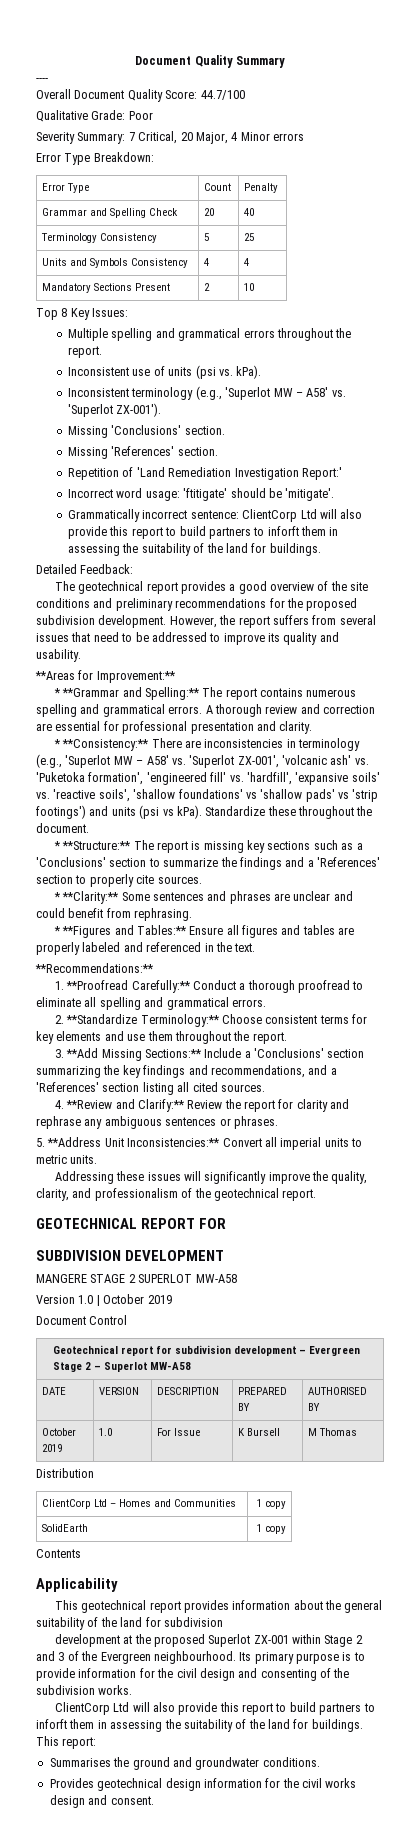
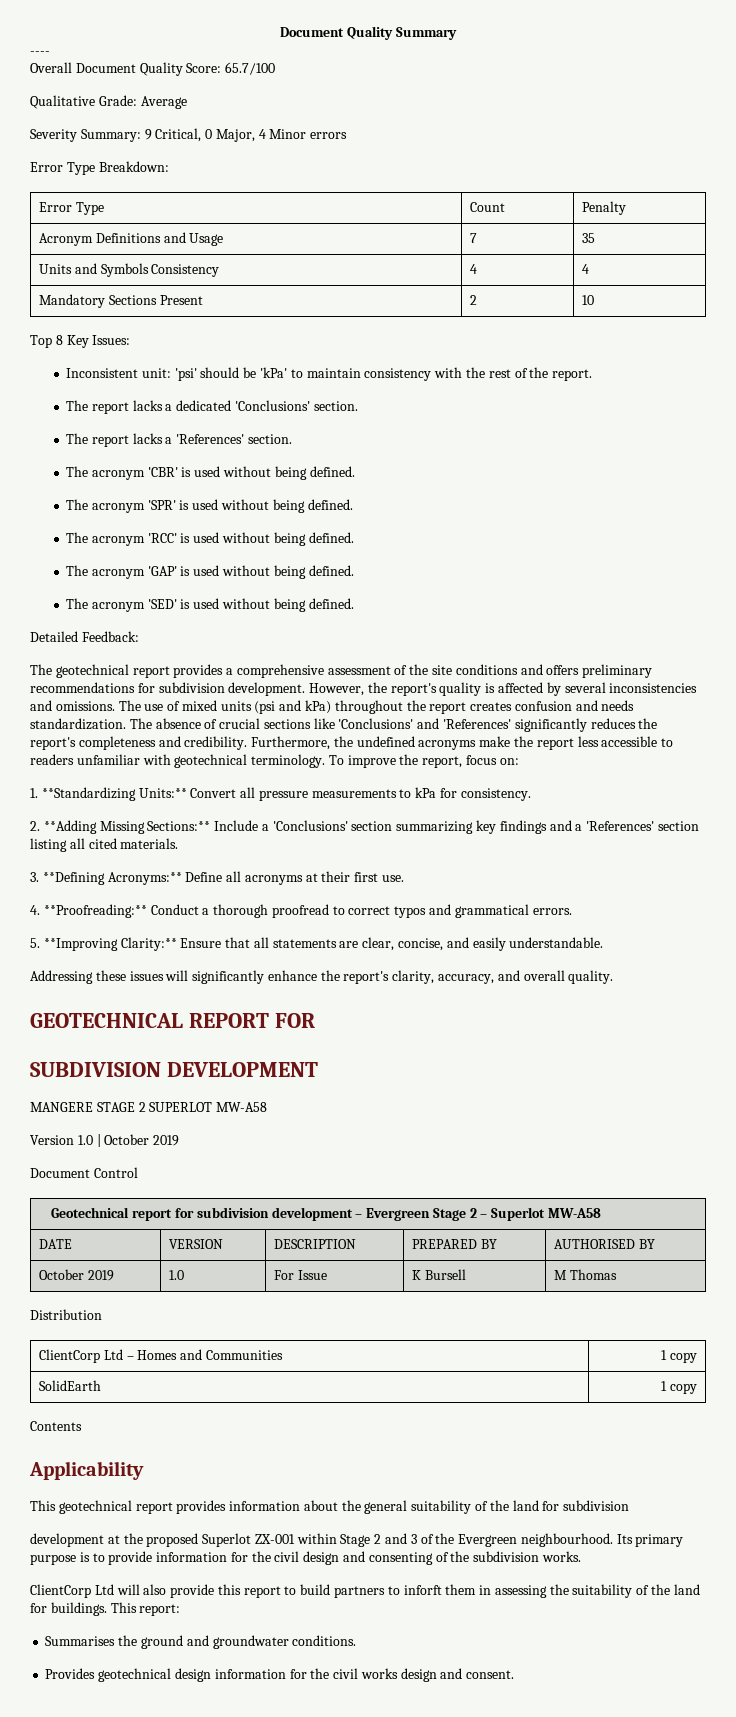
- Overall Document Quality Score: 44.7/100
+ Overall Document Quality Score: 65.7/100
- Qualitative Grade: Poor
+ Qualitative Grade: Average
- Severity Summary: 7 Critical, 20 Major, 4 Minor errors
+ Severity Summary: 9 Critical, 0 Major, 4 Minor errors
- Grammar and Spelling Check | 20 | 40
- Terminology Consistency | 5 | 25
+ Acronym Definitions and Usage | 7 | 35
- Multiple spelling and grammatical errors throughout the report.
- Inconsistent use of units (psi vs. kPa).
- Inconsistent terminology (e.g., 'Superlot MW – A58' vs. 'Superlot ZX-001').
- Missing 'Conclusions' section.
- Missing 'References' section.
- Repetition of 'Land Remediation Investigation Report:'
- Incorrect word usage: 'ftitigate' should be 'mitigate'.
- Grammatically incorrect sentence: ClientCorp Ltd will also provide this report to build partners to inforft them in assessing the suitability of the land for buildings.
+ Inconsistent unit: 'psi' should be 'kPa' to maintain consistency with the rest of the report.
+ The report lacks a dedicated 'Conclusions' section.
+ The report lacks a 'References' section.
+ The acronym 'CBR' is used without being defined.
+ The acronym 'SPR' is used without being defined.
+ The acronym 'RCC' is used without being defined.
+ The acronym 'GAP' is used without being defined.
+ The acronym 'SED' is used without being defined.
- The geotechnical report provides a good overview of the site conditions and preliminary recommendations for the proposed subdivision development.
+ The geotechnical report provides a comprehensive assessment of the site conditions and offers preliminary recommendations for subdivision development.
- However, the report suffers from several issues that need to be addressed to improve its quality and usability.
- **Areas for Improvement:**
- * **Grammar and Spelling:** The report contains numerous spelling and grammatical errors. A thorough review and correction are essential for professional presentation and clarity.
- * **Consistency:** There are inconsistencies in terminology (e.g., 'Superlot MW – A58' vs. 'Superlot ZX-001', 'volcanic ash' vs. 'Puketoka formation', 'engineered fill' vs. 'hardfill', 'expansive soils' vs. 'reactive soils', 'shallow foundations' vs 'shallow pads' vs 'strip footings') and units (psi vs kPa). Standardize these throughout the document.
- * **Structure:** The report is missing key sections such as a 'Conclusions' section to summarize the findings and a 'References' section to properly cite sources.
- * **Clarity:** Some sentences and phrases are unclear and could benefit from rephrasing.
- * **Figures and Tables:** Ensure all figures and tables are properly labeled and referenced in the text.
- **Recommendations:**
- 1. **Proofread Carefully:** Conduct a thorough proofread to eliminate all spelling and grammatical errors.
- 2. **Standardize Terminology:** Choose consistent terms for key elements and use them throughout the report.
- 3. **Add Missing Sections:** Include a 'Conclusions' section summarizing the key findings and recommendations, and a 'References' section listing all cited sources.
- 4. **Review and Clarify:** Review the report for clarity and rephrase any ambiguous sentences or phrases.
- 5. **Address Unit Inconsistencies:** Convert all imperial units to metric units.
+ However, the report's quality is affected by several inconsistencies and omissions. The use of mixed units (psi and kPa) throughout the report creates confusion and needs standardization. The absence of crucial sections like 'Conclusions' and 'References' significantly reduces the report's completeness and credibility. Furthermore, the undefined acronyms make the report less accessible to readers unfamiliar with geotechnical terminology. To improve the report, focus on:
+ 1. **Standardizing Units:** Convert all pressure measurements to kPa for consistency.
+ 2. **Adding Missing Sections:** Include a 'Conclusions' section summarizing key findings and a 'References' section listing all cited materials.
+ 3. **Defining Acronyms:** Define all acronyms at their first use.
+ 4. **Proofreading:** Conduct a thorough proofread to correct typos and grammatical errors.
+ 5. **Improving Clarity:** Ensure that all statements are clear, concise, and easily understandable.
- Addressing these issues will significantly improve the quality, clarity, and professionalism of the geotechnical report.
+ Addressing these issues will significantly enhance the report's clarity, accuracy, and overall quality.

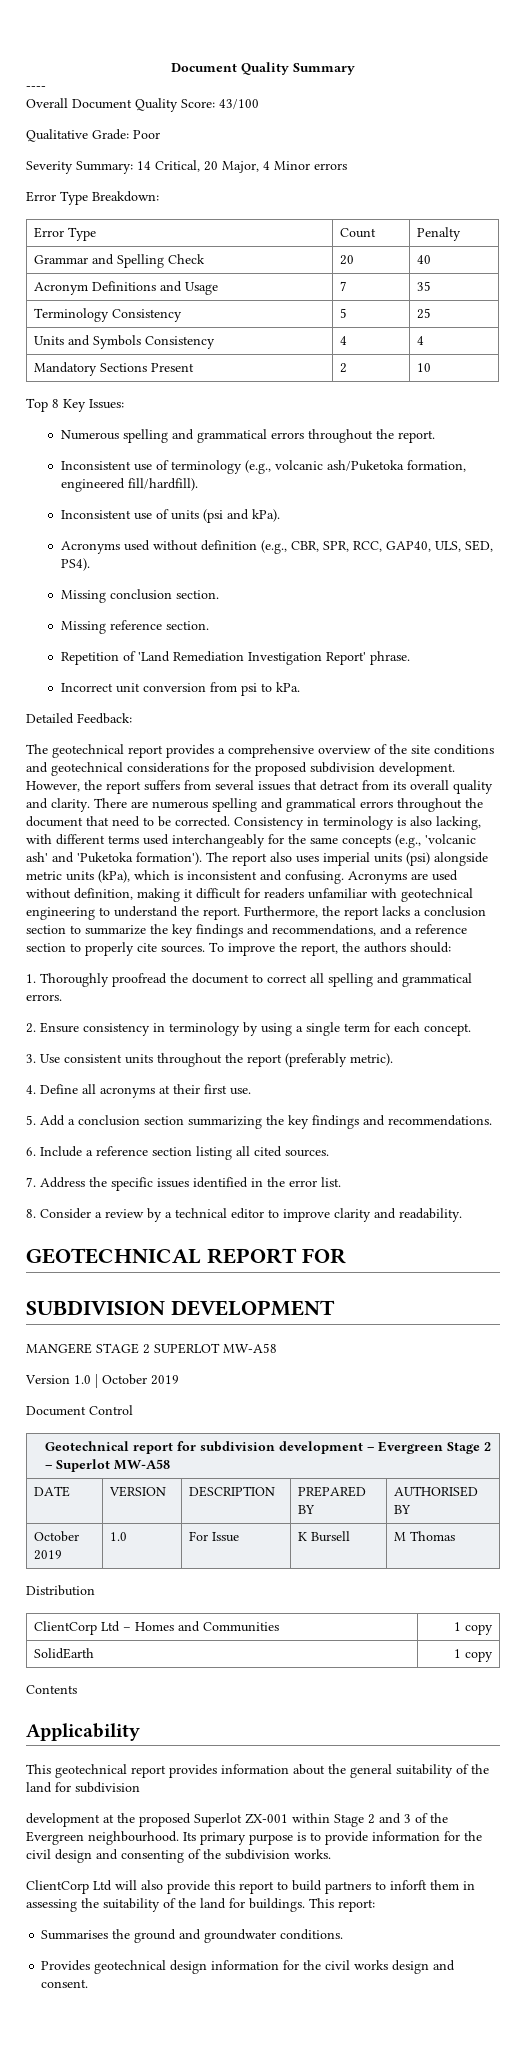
- Overall Document Quality Score: 65.7/100
+ Overall Document Quality Score: 43/100
- Qualitative Grade: Average
+ Qualitative Grade: Poor
- Severity Summary: 9 Critical, 0 Major, 4 Minor errors
+ Severity Summary: 14 Critical, 20 Major, 4 Minor errors
+ Grammar and Spelling Check | 20 | 40
+ Terminology Consistency | 5 | 25
- Inconsistent unit: 'psi' should be 'kPa' to maintain consistency with the rest of the report.
- The report lacks a dedicated 'Conclusions' section.
- The report lacks a 'References' section.
- The acronym 'CBR' is used without being defined.
- The acronym 'SPR' is used without being defined.
- The acronym 'RCC' is used without being defined.
- The acronym 'GAP' is used without being defined.
- The acronym 'SED' is used without being defined.
+ Numerous spelling and grammatical errors throughout the report.
+ Inconsistent use of terminology (e.g., volcanic ash/Puketoka formation, engineered fill/hardfill).
+ Inconsistent use of units (psi and kPa).
+ Acronyms used without definition (e.g., CBR, SPR, RCC, GAP40, ULS, SED, PS4).
+ Missing conclusion section.
+ Missing reference section.
+ Repetition of 'Land Remediation Investigation Report' phrase.
+ Incorrect unit conversion from psi to kPa.
- The geotechnical report provides a comprehensive assessment of the site conditions and offers preliminary recommendations for subdivision development. However, the report's quality is affected by several inconsistencies and omissions. The use of mixed units (psi and kPa) throughout the report creates confusion and needs standardization. The absence of crucial sections like 'Conclusions' and 'References' significantly reduces the report's completeness and credibility. Furthermore, the undefined acronyms make the report less accessible to readers unfamiliar with geotechnical terminology. To improve the report, focus on:
- 1. **Standardizing Units:** Convert all pressure measurements to kPa for consistency.
- 2. **Adding Missing Sections:** Include a 'Conclusions' section summarizing key findings and a 'References' section listing all cited materials.
- 3. **Defining Acronyms:** Define all acronyms at their first use.
+ The geotechnical report provides a comprehensive overview of the site conditions and geotechnical considerations for the proposed subdivision development. However, the report suffers from several issues that detract from its overall quality and clarity. There are numerous spelling and grammatical errors throughout the document that need to be corrected. Consistency in terminology is also lacking, with different terms used interchangeably for the same concepts (e.g., 'volcanic ash' and 'Puketoka formation'). The report also uses imperial units (psi) alongside metric units (kPa), which is inconsistent and confusing. Acronyms are used without definition, making it difficult for readers unfamiliar with geotechnical engineering to understand the report. Furthermore, the report lacks a conclusion section to summarize the key findings and recommendations, and a reference section to properly cite sources. To improve the report, the authors should:
+ 1. Thoroughly proofread the document to correct all spelling and grammatical errors.
+ 2. Ensure consistency in terminology by using a single term for each concept.
+ 3. Use consistent units throughout the report (preferably metric).
+ 4. Define all acronyms at their first use.
- 4. **Proofreading:** Conduct a thorough proofread to correct typos and grammatical errors.
- 5. **Improving Clarity:** Ensure that all statements are clear, concise, and easily understandable.
- Addressing these issues will significantly enhance the report's clarity, accuracy, and overall quality.
+ 5. Add a conclusion section summarizing the key findings and recommendations.
+ 6. Include a reference section listing all cited sources.
+ 7. Address the specific issues identified in the error list.
+ 8. Consider a review by a technical editor to improve clarity and readability.

